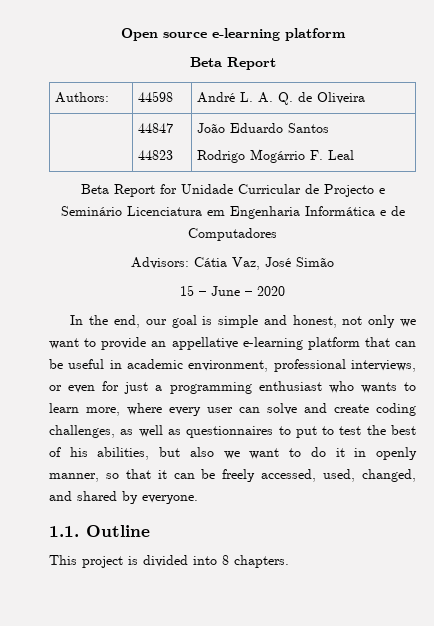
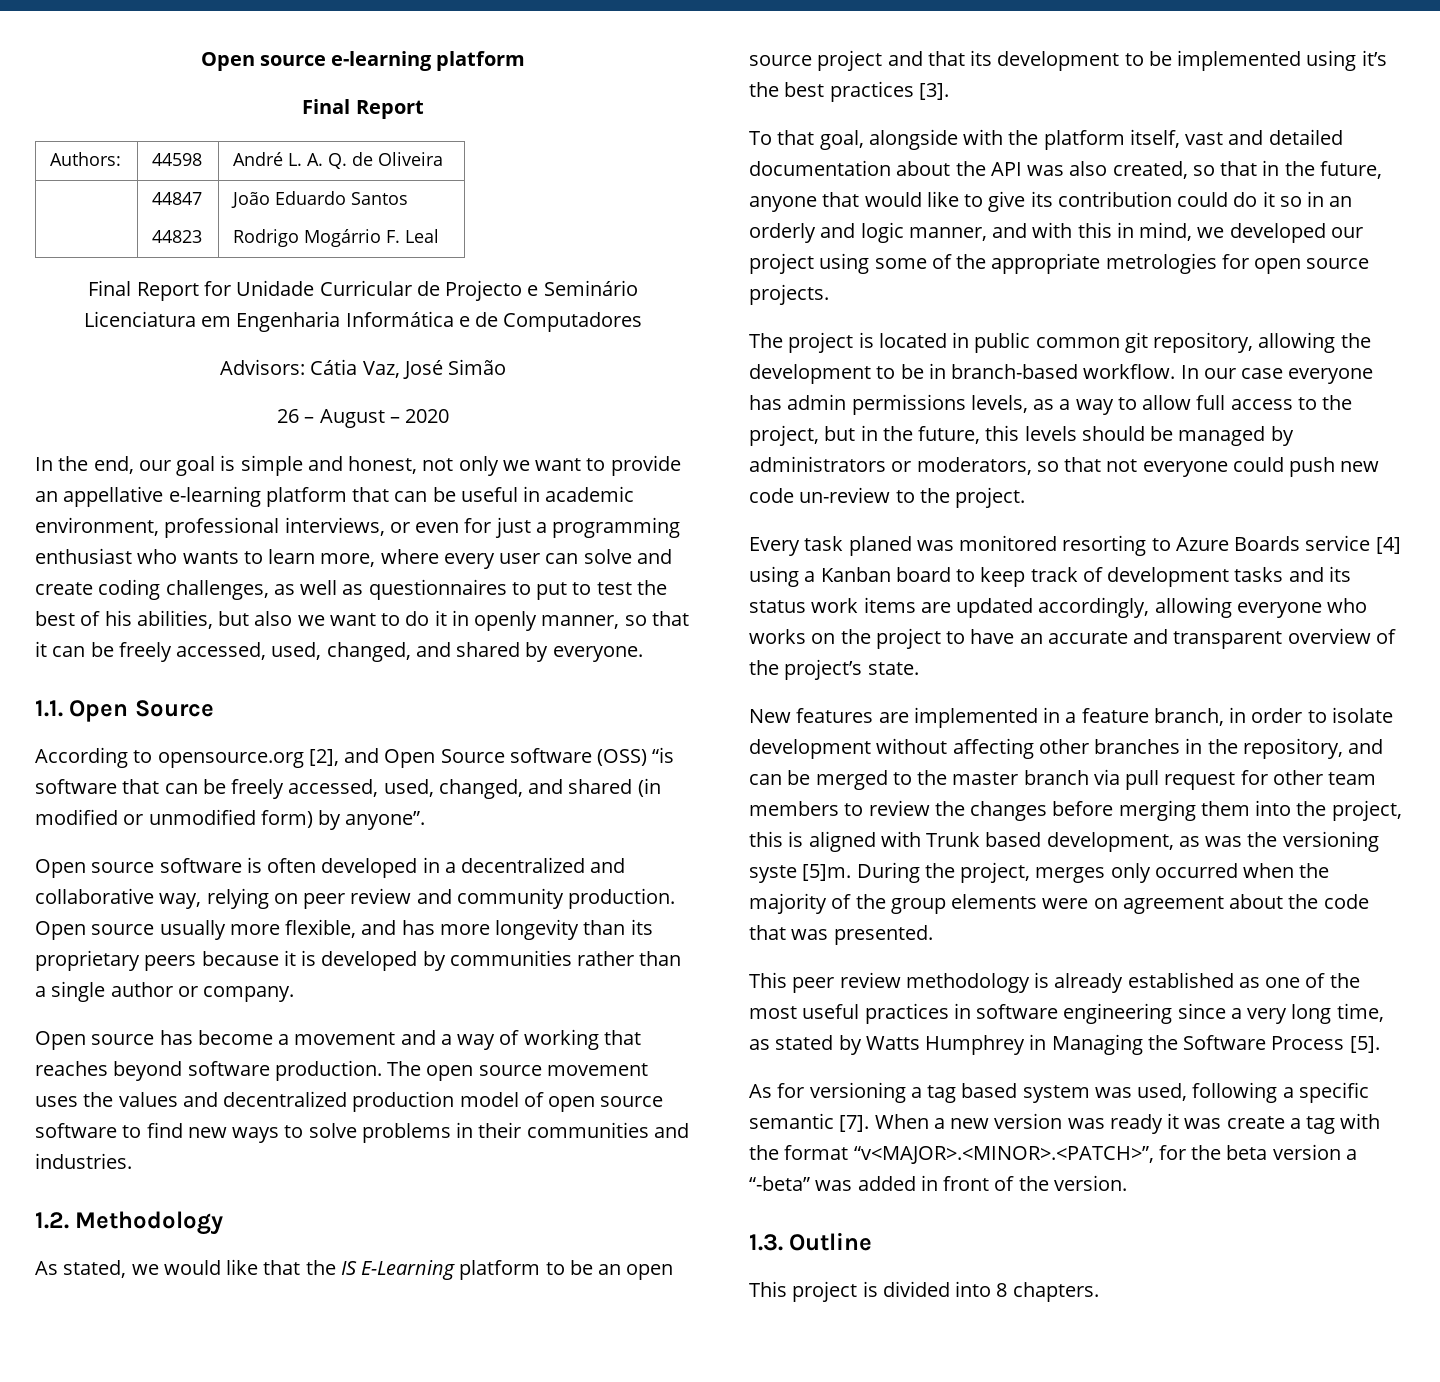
  Open source e-learning platform
- Beta Report
+ Final Report
- Beta Report for Unidade Curricular de Projecto e Seminário Licenciatura em Engenharia Informática e de Computadores
+ Final Report for Unidade Curricular de Projecto e Seminário Licenciatura em Engenharia Informática e de Computadores
- 15 – June – 2020
+ 26 – August – 2020
- 1.1. Outline
+ 1.1. Open Source
+ According to opensource.org [2], and Open Source software (OSS) “is software that can be freely accessed, used, changed, and shared (in modified or unmodified form) by anyone”.
+ Open source software is often developed in a decentralized and collaborative way, relying on peer review and community production. Open source usually more flexible, and has more longevity than its proprietary peers because it is developed by communities rather than a single author or company.
+ Open source has become a movement and a way of working that reaches beyond software production. The open source movement uses the values and decentralized production model of open source software to find new ways to solve problems in their communities and industries.
+ 1.2. Methodology
+ As stated, we would like that the IS E-Learning platform to be an open source project and that its development to be implemented using it’s the best practices [3].
+ To that goal, alongside with the platform itself, vast and detailed documentation about the API was also created, so that in the future, anyone that would like to give its contribution could do it so in an orderly and logic manner, and with this in mind, we developed our project using some of the appropriate metrologies for open source projects.
+ The project is located in public common git repository, allowing the development to be in branch-based workflow. In our case everyone has admin permissions levels, as a way to allow full access to the project, but in the future, this levels should be managed by administrators or moderators, so that not everyone could push new code un-review to the project.
+ Every task planed was monitored resorting to Azure Boards service [4] using a Kanban board to keep track of development tasks and its status work items are updated accordingly, allowing everyone who works on the project to have an accurate and transparent overview of the project’s state.
+ New features are implemented in a feature branch, in order to isolate development without affecting other branches in the repository, and can be merged to the master branch via pull request for other team members to review the changes before merging them into the project, this is aligned with Trunk based development, as was the versioning syste [5]m. During the project, merges only occurred when the majority of the group elements were on agreement about the code that was presented.
+ This peer review methodology is already established as one of the most useful practices in software engineering since a very long time, as stated by Watts Humphrey in Managing the Software Process [5].
+ As for versioning a tag based system was used, following a specific semantic [7]. When a new version was ready it was create a tag with the format “v<MAJOR>.<MINOR>.<PATCH>”, for the beta version a “-beta” was added in front of the version.
+ 1.3. Outline

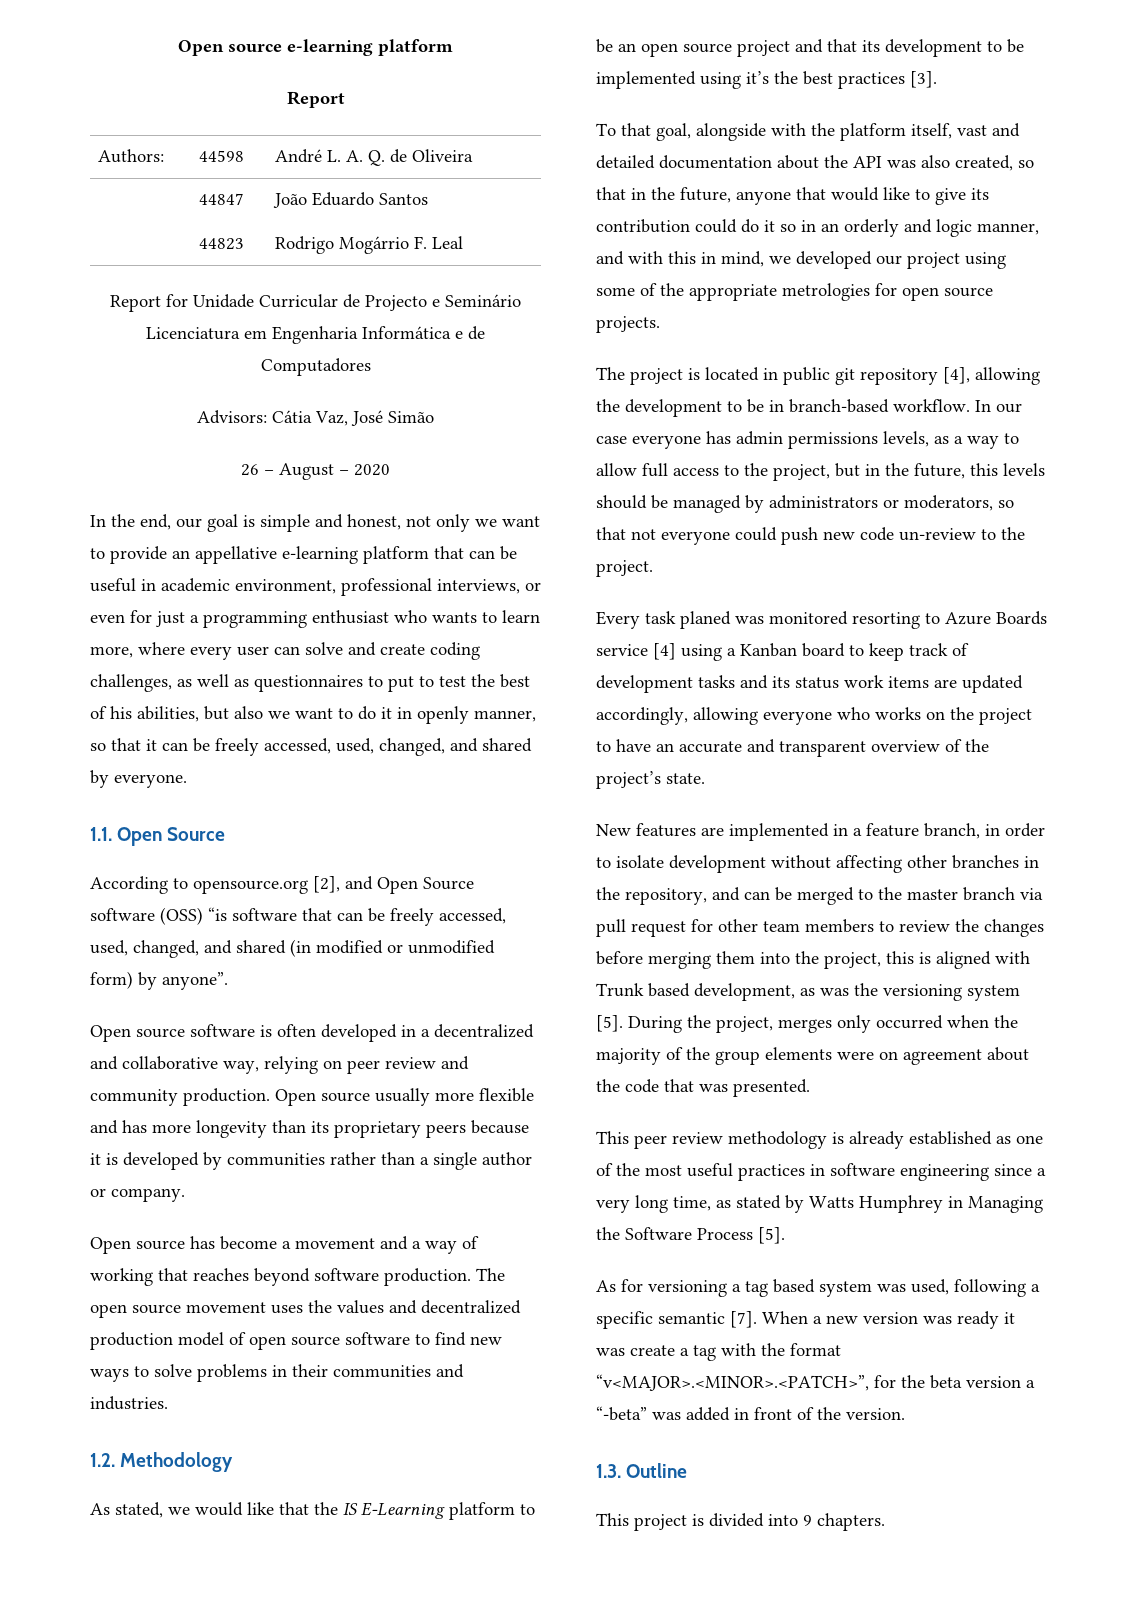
  Open source e-learning platform
- Final Report
+ Report
- Final Report for Unidade Curricular de Projecto e Seminário Licenciatura em Engenharia Informática e de Computadores
+ Report for Unidade Curricular de Projecto e Seminário Licenciatura em Engenharia Informática e de Computadores
- Open source usually more flexible, and has more longevity than its proprietary peers because it is developed by communities rather than a single author or company.
+ Open source usually more flexible and has more longevity than its proprietary peers because it is developed by communities rather than a single author or company.
- The project is located in public common git repository, allowing the development to be in branch-based workflow.
+ The project is located in public git repository [4], allowing the development to be in branch-based workflow.
- New features are implemented in a feature branch, in order to isolate development without affecting other branches in the repository, and can be merged to the master branch via pull request for other team members to review the changes before merging them into the project, this is aligned with Trunk based development, as was the versioning syste [5]m.
+ New features are implemented in a feature branch, in order to isolate development without affecting other branches in the repository, and can be merged to the master branch via pull request for other team members to review the changes before merging them into the project, this is aligned with Trunk based development, as was the versioning system [5].
- This project is divided into 8 chapters.
+ This project is divided into 9 chapters.

